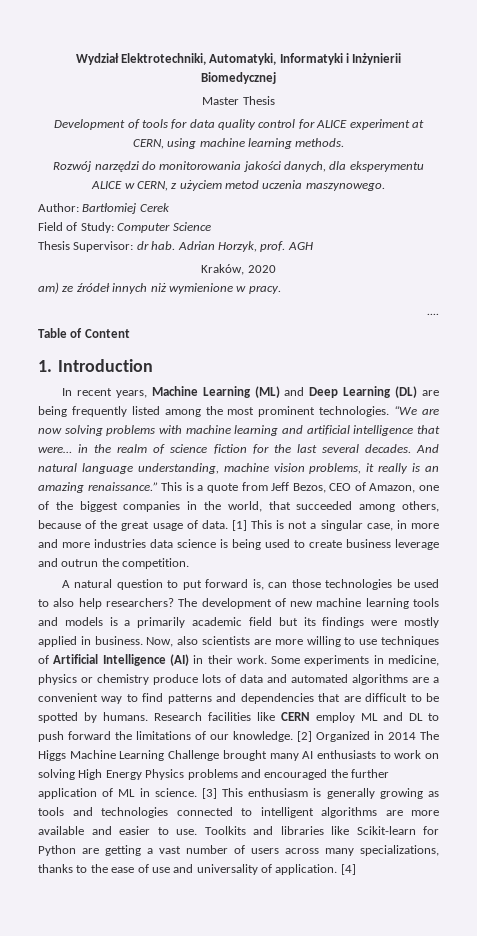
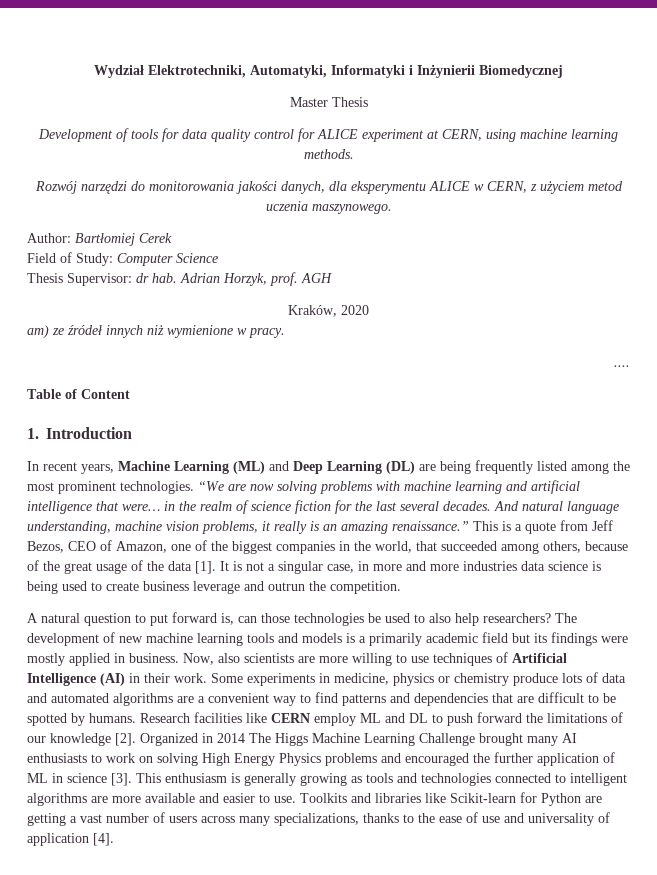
- This is a quote from Jeff Bezos, CEO of Amazon, one of the biggest companies in the world, that succeeded among others, because of the great usage of data. [1] This is not a singular case, in more and more industries data science is being used to create business leverage and outrun the competition.
+ This is a quote from Jeff Bezos, CEO of Amazon, one of the biggest companies in the world, that succeeded among others, because of the great usage of the data [1]. It is not a singular case, in more and more industries data science is being used to create business leverage and outrun the competition.
- Research facilities like CERN employ ML and DL to push forward the limitations of our knowledge. [2] Organized in 2014 The Higgs Machine Learning Challenge brought many AI enthusiasts to work on solving High Energy Physics problems and encouraged the further application of ML in science. [3] This enthusiasm is generally growing as tools and technologies connected to intelligent algorithms are more available and easier to use.
+ Research facilities like CERN employ ML and DL to push forward the limitations of our knowledge [2]. Organized in 2014 The Higgs Machine Learning Challenge brought many AI enthusiasts to work on solving High Energy Physics problems and encouraged the further application of ML in science [3]. This enthusiasm is generally growing as tools and technologies connected to intelligent algorithms are more available and easier to use.
- Toolkits and libraries like Scikit-learn for Python are getting a vast number of users across many specializations, thanks to the ease of use and universality of application. [4]
+ Toolkits and libraries like Scikit-learn for Python are getting a vast number of users across many specializations, thanks to the ease of use and universality of application [4].

